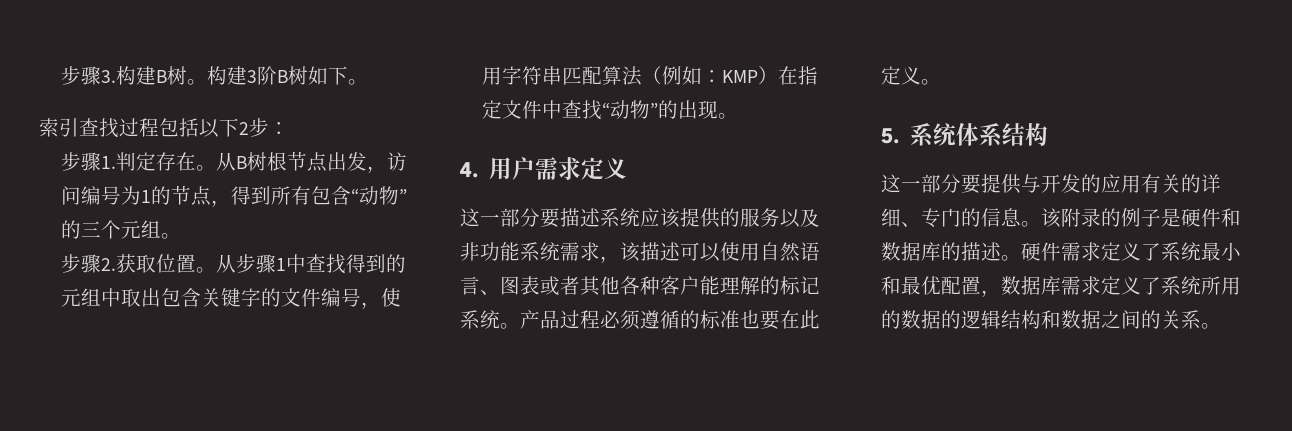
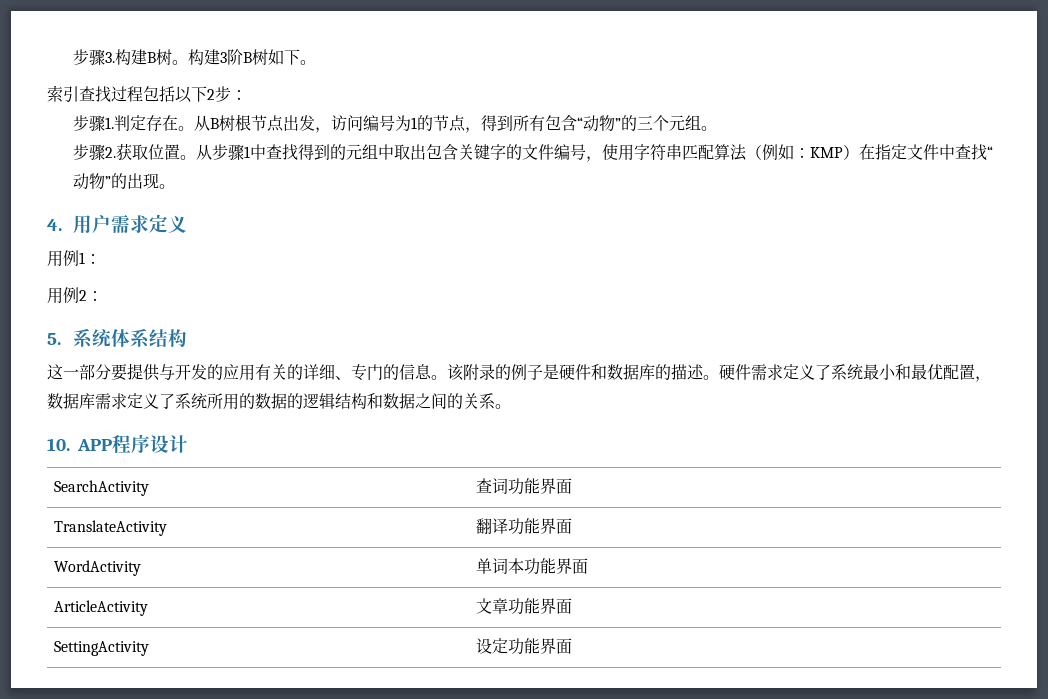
- 这一部分要描述系统应该提供的服务以及非功能系统需求，该描述可以使用自然语言、图表或者其他各种客户能理解的标记系统。产品过程必须遵循的标准也要在此定义。
+ 用例1：
+ 用例2：
+ 10. APP程序设计
+ SearchActivity | 查词功能界面
+ TranslateActivity | 翻译功能界面
+ WordActivity | 单词本功能界面
+ ArticleActivity | 文章功能界面
+ SettingActivity | 设定功能界面

